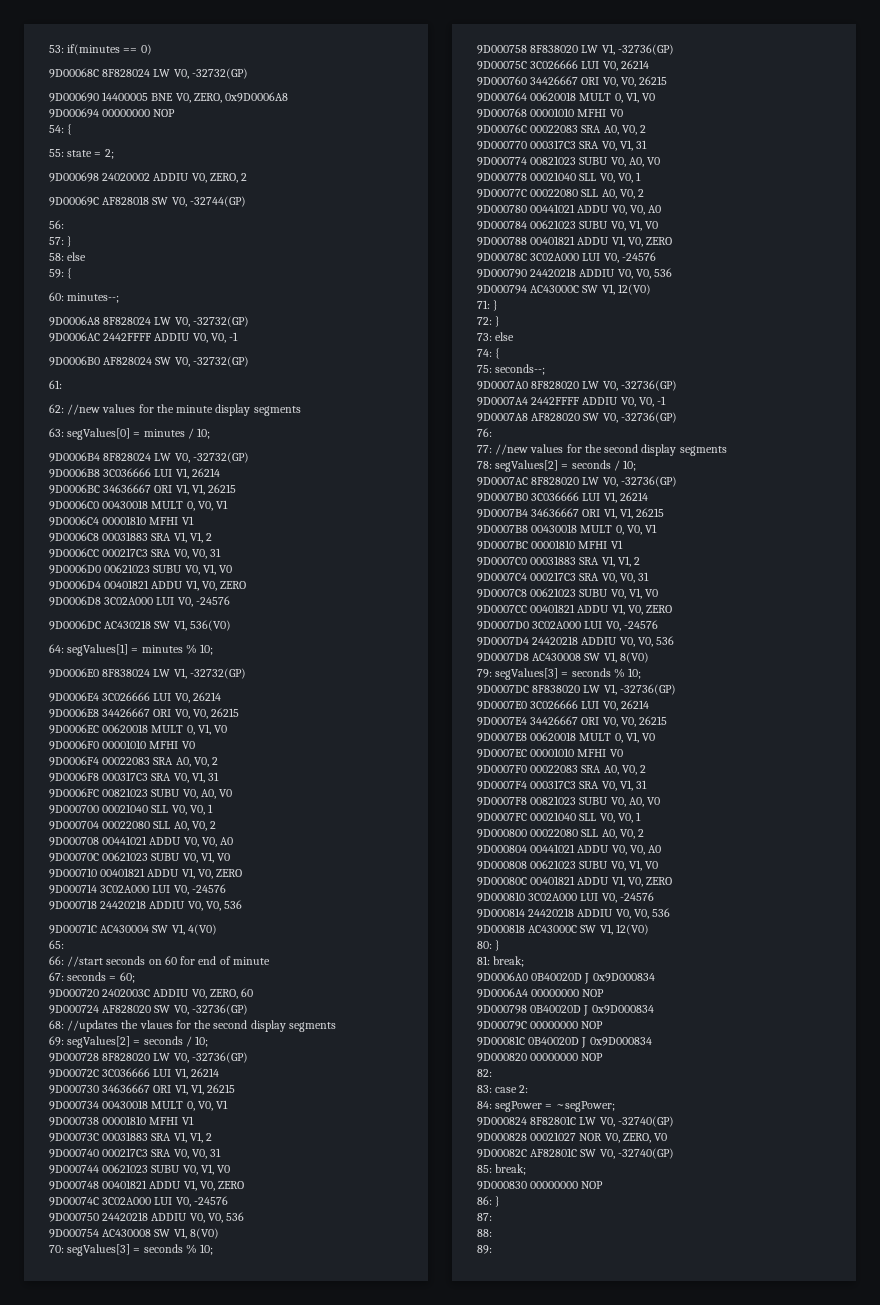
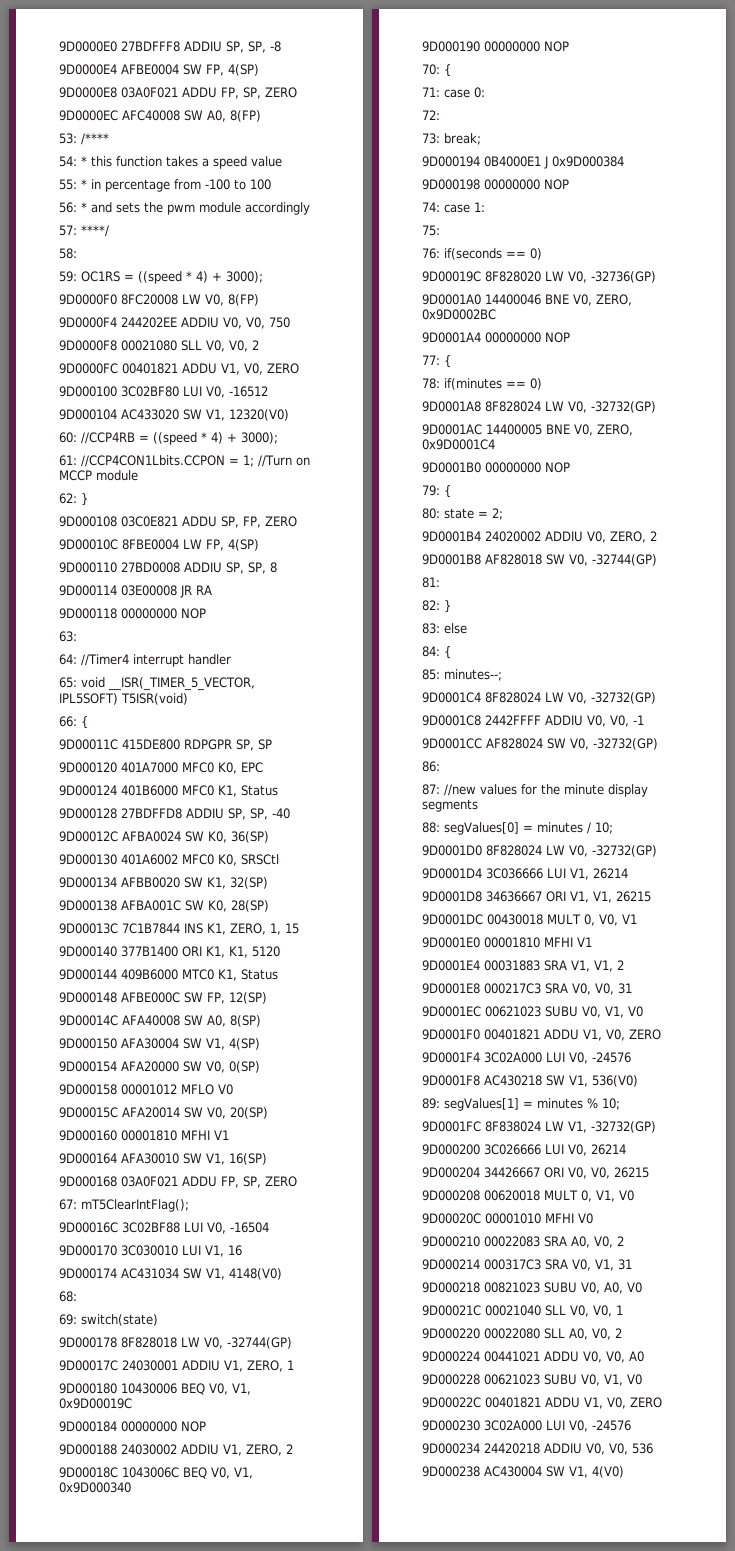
- 53: if(minutes == 0)
+ 9D0000E0 27BDFFF8 ADDIU SP, SP, -8
+ 9D0000E4 AFBE0004 SW FP, 4(SP)
+ 9D0000E8 03A0F021 ADDU FP, SP, ZERO
+ 9D0000EC AFC40008 SW A0, 8(FP)
+ 53: /****
+ 54: * this function takes a speed value
+ 55: * in percentage from -100 to 100
+ 56: * and sets the pwm module accordingly
+ 57: ****/
+ 58:
+ 59: OC1RS = ((speed * 4) + 3000);
+ 9D0000F0 8FC20008 LW V0, 8(FP)
+ 9D0000F4 244202EE ADDIU V0, V0, 750
+ 9D0000F8 00021080 SLL V0, V0, 2
+ 9D0000FC 00401821 ADDU V1, V0, ZERO
+ 9D000100 3C02BF80 LUI V0, -16512
+ 9D000104 AC433020 SW V1, 12320(V0)
+ 60: //CCP4RB = ((speed * 4) + 3000);
+ 61: //CCP4CON1Lbits.CCPON = 1; //Turn on MCCP module
+ 62: }
+ 9D000108 03C0E821 ADDU SP, FP, ZERO
+ 9D00010C 8FBE0004 LW FP, 4(SP)
+ 9D000110 27BD0008 ADDIU SP, SP, 8
+ 9D000114 03E00008 JR RA
+ 9D000118 00000000 NOP
+ 63:
+ 64: //Timer4 interrupt handler
+ 65: void __ISR(_TIMER_5_VECTOR, IPL5SOFT) T5ISR(void)
+ 66: {
+ 9D00011C 415DE800 RDPGPR SP, SP
+ 9D000120 401A7000 MFC0 K0, EPC
+ 9D000124 401B6000 MFC0 K1, Status
+ 9D000128 27BDFFD8 ADDIU SP, SP, -40
+ 9D00012C AFBA0024 SW K0, 36(SP)
+ 9D000130 401A6002 MFC0 K0, SRSCtl
+ 9D000134 AFBB0020 SW K1, 32(SP)
+ 9D000138 AFBA001C SW K0, 28(SP)
+ 9D00013C 7C1B7844 INS K1, ZERO, 1, 15
+ 9D000140 377B1400 ORI K1, K1, 5120
+ 9D000144 409B6000 MTC0 K1, Status
+ 9D000148 AFBE000C SW FP, 12(SP)
+ 9D00014C AFA40008 SW A0, 8(SP)
+ 9D000150 AFA30004 SW V1, 4(SP)
+ 9D000154 AFA20000 SW V0, 0(SP)
+ 9D000158 00001012 MFLO V0
+ 9D00015C AFA20014 SW V0, 20(SP)
+ 9D000160 00001810 MFHI V1
+ 9D000164 AFA30010 SW V1, 16(SP)
+ 9D000168 03A0F021 ADDU FP, SP, ZERO
+ 67: mT5ClearIntFlag();
+ 9D00016C 3C02BF88 LUI V0, -16504
+ 9D000170 3C030010 LUI V1, 16
+ 9D000174 AC431034 SW V1, 4148(V0)
+ 68:
+ 69: switch(state)
+ 9D000178 8F828018 LW V0, -32744(GP)
+ 9D00017C 24030001 ADDIU V1, ZERO, 1
+ 9D000180 10430006 BEQ V0, V1, 0x9D00019C
+ 9D000184 00000000 NOP
+ 9D000188 24030002 ADDIU V1, ZERO, 2
+ 9D00018C 1043006C BEQ V0, V1, 0x9D000340
+ 9D000190 00000000 NOP
+ 70: {
+ 71: case 0:
+ 72:
+ 73: break;
+ 9D000194 0B4000E1 J 0x9D000384
+ 9D000198 00000000 NOP
+ 74: case 1:
+ 75:
+ 76: if(seconds == 0)
+ 9D00019C 8F828020 LW V0, -32736(GP)
+ 9D0001A0 14400046 BNE V0, ZERO, 0x9D0002BC
+ 9D0001A4 00000000 NOP
+ 77: {
+ 78: if(minutes == 0)
- 9D00068C 8F828024 LW V0, -32732(GP)
- 9D000690 14400005 BNE V0, ZERO, 0x9D0006A8
- 9D000694 00000000 NOP
- 54: {
- 55: state = 2;
+ 9D0001A8 8F828024 LW V0, -32732(GP)
+ 9D0001AC 14400005 BNE V0, ZERO, 0x9D0001C4
+ 9D0001B0 00000000 NOP
+ 79: {
+ 80: state = 2;
- 9D000698 24020002 ADDIU V0, ZERO, 2
+ 9D0001B4 24020002 ADDIU V0, ZERO, 2
- 9D00069C AF828018 SW V0, -32744(GP)
+ 9D0001B8 AF828018 SW V0, -32744(GP)
- 56:
- 57: }
- 58: else
- 59: {
- 60: minutes--;
+ 81:
+ 82: }
+ 83: else
+ 84: {
+ 85: minutes--;
- 9D0006A8 8F828024 LW V0, -32732(GP)
- 9D0006AC 2442FFFF ADDIU V0, V0, -1
- 9D0006B0 AF828024 SW V0, -32732(GP)
+ 9D0001C4 8F828024 LW V0, -32732(GP)
+ 9D0001C8 2442FFFF ADDIU V0, V0, -1
+ 9D0001CC AF828024 SW V0, -32732(GP)
- 61:
- 62: //new values for the minute display segments
+ 86:
+ 87: //new values for the minute display segments
- 63: segValues[0] = minutes / 10;
+ 88: segValues[0] = minutes / 10;
- 9D0006B4 8F828024 LW V0, -32732(GP)
- 9D0006B8 3C036666 LUI V1, 26214
- 9D0006BC 34636667 ORI V1, V1, 26215
- 9D0006C0 00430018 MULT 0, V0, V1
- 9D0006C4 00001810 MFHI V1
- 9D0006C8 00031883 SRA V1, V1, 2
- 9D0006CC 000217C3 SRA V0, V0, 31
- 9D0006D0 00621023 SUBU V0, V1, V0
- 9D0006D4 00401821 ADDU V1, V0, ZERO
- 9D0006D8 3C02A000 LUI V0, -24576
- 9D0006DC AC430218 SW V1, 536(V0)
+ 9D0001D0 8F828024 LW V0, -32732(GP)
+ 9D0001D4 3C036666 LUI V1, 26214
+ 9D0001D8 34636667 ORI V1, V1, 26215
+ 9D0001DC 00430018 MULT 0, V0, V1
+ 9D0001E0 00001810 MFHI V1
+ 9D0001E4 00031883 SRA V1, V1, 2
+ 9D0001E8 000217C3 SRA V0, V0, 31
+ 9D0001EC 00621023 SUBU V0, V1, V0
+ 9D0001F0 00401821 ADDU V1, V0, ZERO
+ 9D0001F4 3C02A000 LUI V0, -24576
+ 9D0001F8 AC430218 SW V1, 536(V0)
- 64: segValues[1] = minutes % 10;
+ 89: segValues[1] = minutes % 10;
- 9D0006E0 8F838024 LW V1, -32732(GP)
+ 9D0001FC 8F838024 LW V1, -32732(GP)
- 9D0006E4 3C026666 LUI V0, 26214
- 9D0006E8 34426667 ORI V0, V0, 26215
- 9D0006EC 00620018 MULT 0, V1, V0
- 9D0006F0 00001010 MFHI V0
- 9D0006F4 00022083 SRA A0, V0, 2
- 9D0006F8 000317C3 SRA V0, V1, 31
- 9D0006FC 00821023 SUBU V0, A0, V0
- 9D000700 00021040 SLL V0, V0, 1
- 9D000704 00022080 SLL A0, V0, 2
- 9D000708 00441021 ADDU V0, V0, A0
- 9D00070C 00621023 SUBU V0, V1, V0
- 9D000710 00401821 ADDU V1, V0, ZERO
- 9D000714 3C02A000 LUI V0, -24576
- 9D000718 24420218 ADDIU V0, V0, 536
- 9D00071C AC430004 SW V1, 4(V0)
+ 9D000200 3C026666 LUI V0, 26214
+ 9D000204 34426667 ORI V0, V0, 26215
+ 9D000208 00620018 MULT 0, V1, V0
+ 9D00020C 00001010 MFHI V0
+ 9D000210 00022083 SRA A0, V0, 2
+ 9D000214 000317C3 SRA V0, V1, 31
+ 9D000218 00821023 SUBU V0, A0, V0
+ 9D00021C 00021040 SLL V0, V0, 1
+ 9D000220 00022080 SLL A0, V0, 2
+ 9D000224 00441021 ADDU V0, V0, A0
+ 9D000228 00621023 SUBU V0, V1, V0
+ 9D00022C 00401821 ADDU V1, V0, ZERO
+ 9D000230 3C02A000 LUI V0, -24576
+ 9D000234 24420218 ADDIU V0, V0, 536
+ 9D000238 AC430004 SW V1, 4(V0)
- 65:
- 66: //start seconds on 60 for end of minute
- 67: seconds = 60;
- 9D000720 2402003C ADDIU V0, ZERO, 60
- 9D000724 AF828020 SW V0, -32736(GP)
- 68: //updates the vlaues for the second display segments
- 69: segValues[2] = seconds / 10;
- 9D000728 8F828020 LW V0, -32736(GP)
- 9D00072C 3C036666 LUI V1, 26214
- 9D000730 34636667 ORI V1, V1, 26215
- 9D000734 00430018 MULT 0, V0, V1
- 9D000738 00001810 MFHI V1
- 9D00073C 00031883 SRA V1, V1, 2
- 9D000740 000217C3 SRA V0, V0, 31
- 9D000744 00621023 SUBU V0, V1, V0
- 9D000748 00401821 ADDU V1, V0, ZERO
- 9D00074C 3C02A000 LUI V0, -24576
- 9D000750 24420218 ADDIU V0, V0, 536
- 9D000754 AC430008 SW V1, 8(V0)
- 70: segValues[3] = seconds % 10;
- 9D000758 8F838020 LW V1, -32736(GP)
- 9D00075C 3C026666 LUI V0, 26214
- 9D000760 34426667 ORI V0, V0, 26215
- 9D000764 00620018 MULT 0, V1, V0
- 9D000768 00001010 MFHI V0
- 9D00076C 00022083 SRA A0, V0, 2
- 9D000770 000317C3 SRA V0, V1, 31
- 9D000774 00821023 SUBU V0, A0, V0
- 9D000778 00021040 SLL V0, V0, 1
- 9D00077C 00022080 SLL A0, V0, 2
- 9D000780 00441021 ADDU V0, V0, A0
- 9D000784 00621023 SUBU V0, V1, V0
- 9D000788 00401821 ADDU V1, V0, ZERO
- 9D00078C 3C02A000 LUI V0, -24576
- 9D000790 24420218 ADDIU V0, V0, 536
- 9D000794 AC43000C SW V1, 12(V0)
- 71: }
- 72: }
- 73: else
- 74: {
- 75: seconds--;
- 9D0007A0 8F828020 LW V0, -32736(GP)
- 9D0007A4 2442FFFF ADDIU V0, V0, -1
- 9D0007A8 AF828020 SW V0, -32736(GP)
- 76:
- 77: //new values for the second display segments
- 78: segValues[2] = seconds / 10;
- 9D0007AC 8F828020 LW V0, -32736(GP)
- 9D0007B0 3C036666 LUI V1, 26214
- 9D0007B4 34636667 ORI V1, V1, 26215
- 9D0007B8 00430018 MULT 0, V0, V1
- 9D0007BC 00001810 MFHI V1
- 9D0007C0 00031883 SRA V1, V1, 2
- 9D0007C4 000217C3 SRA V0, V0, 31
- 9D0007C8 00621023 SUBU V0, V1, V0
- 9D0007CC 00401821 ADDU V1, V0, ZERO
- 9D0007D0 3C02A000 LUI V0, -24576
- 9D0007D4 24420218 ADDIU V0, V0, 536
- 9D0007D8 AC430008 SW V1, 8(V0)
- 79: segValues[3] = seconds % 10;
- 9D0007DC 8F838020 LW V1, -32736(GP)
- 9D0007E0 3C026666 LUI V0, 26214
- 9D0007E4 34426667 ORI V0, V0, 26215
- 9D0007E8 00620018 MULT 0, V1, V0
- 9D0007EC 00001010 MFHI V0
- 9D0007F0 00022083 SRA A0, V0, 2
- 9D0007F4 000317C3 SRA V0, V1, 31
- 9D0007F8 00821023 SUBU V0, A0, V0
- 9D0007FC 00021040 SLL V0, V0, 1
- 9D000800 00022080 SLL A0, V0, 2
- 9D000804 00441021 ADDU V0, V0, A0
- 9D000808 00621023 SUBU V0, V1, V0
- 9D00080C 00401821 ADDU V1, V0, ZERO
- 9D000810 3C02A000 LUI V0, -24576
- 9D000814 24420218 ADDIU V0, V0, 536
- 9D000818 AC43000C SW V1, 12(V0)
- 80: }
- 81: break;
- 9D0006A0 0B40020D J 0x9D000834
- 9D0006A4 00000000 NOP
- 9D000798 0B40020D J 0x9D000834
- 9D00079C 00000000 NOP
- 9D00081C 0B40020D J 0x9D000834
- 9D000820 00000000 NOP
- 82:
- 83: case 2:
- 84: segPower = ~segPower;
- 9D000824 8F82801C LW V0, -32740(GP)
- 9D000828 00021027 NOR V0, ZERO, V0
- 9D00082C AF82801C SW V0, -32740(GP)
- 85: break;
- 9D000830 00000000 NOP
- 86: }
- 87:
- 88:
- 89:

